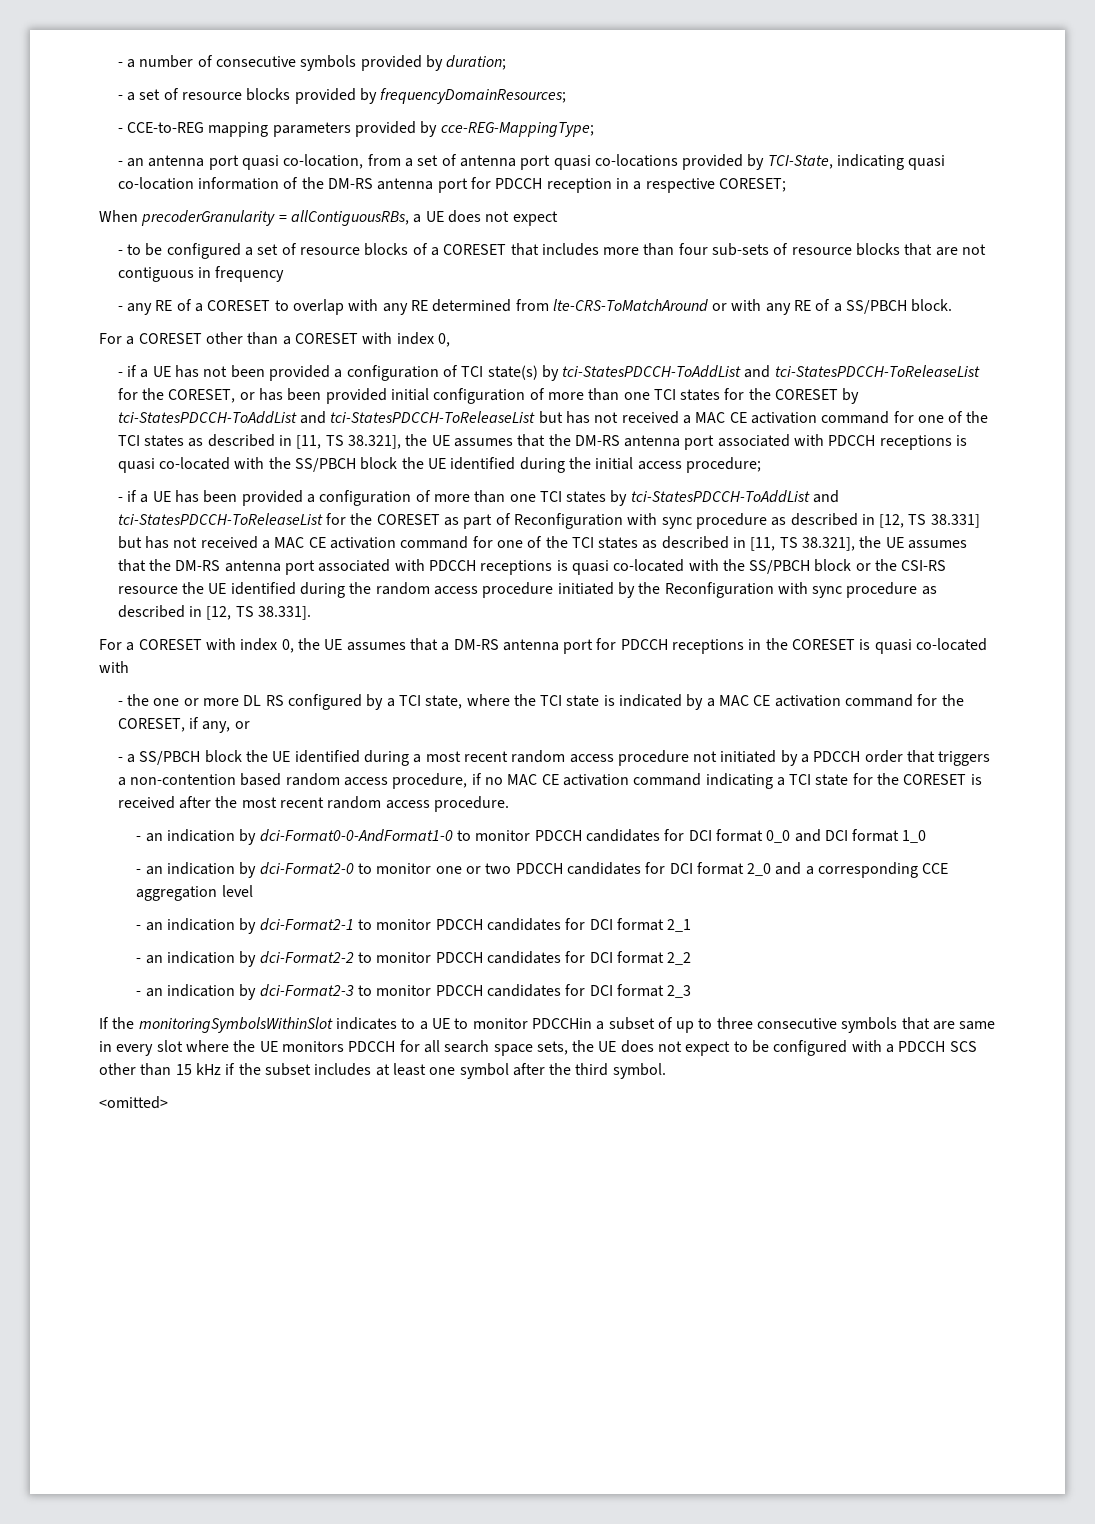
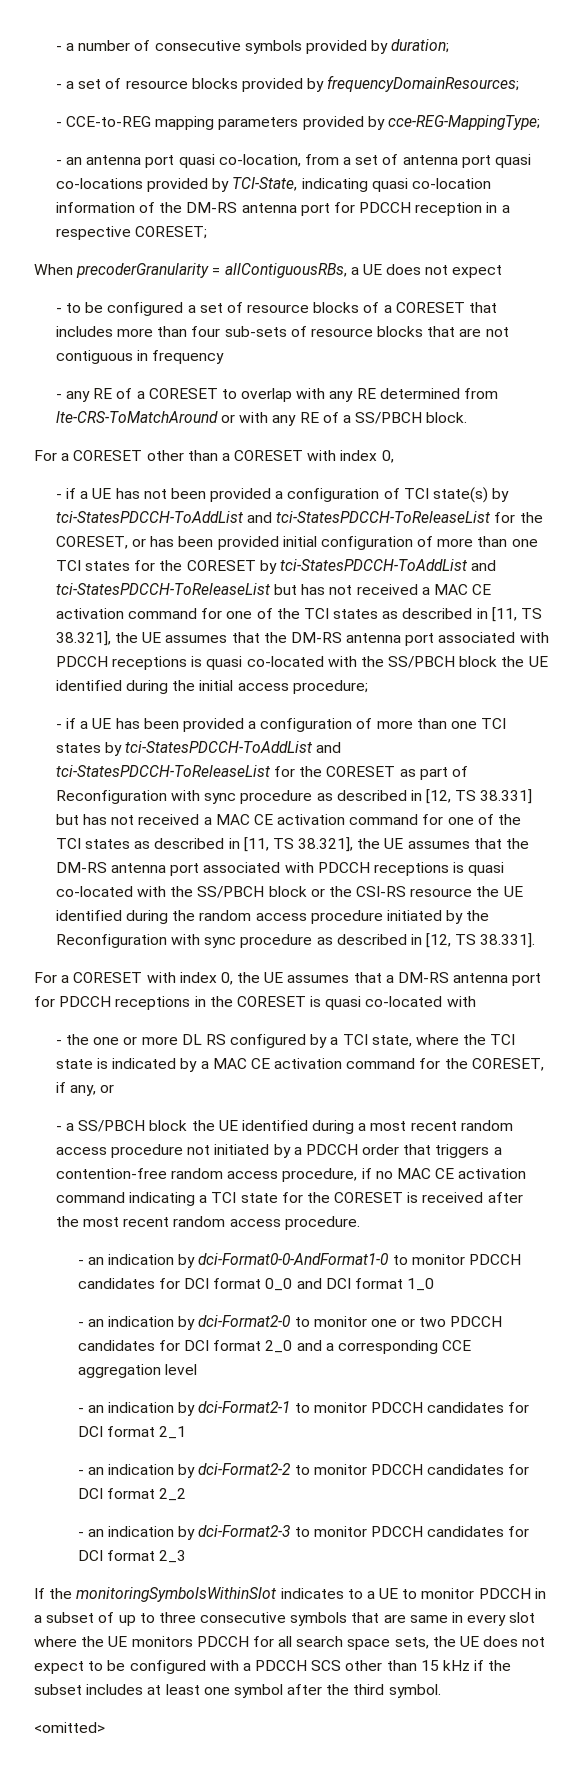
- - a SS/PBCH block the UE identified during a most recent random access procedure not initiated by a PDCCH order that triggers a non-contention based random access procedure, if no MAC CE activation command indicating a TCI state for the CORESET is received after the most recent random access procedure.
+ - a SS/PBCH block the UE identified during a most recent random access procedure not initiated by a PDCCH order that triggers a contention-free random access procedure, if no MAC CE activation command indicating a TCI state for the CORESET is received after the most recent random access procedure.
- If the monitoringSymbolsWithinSlot indicates to a UE to monitor PDCCHin a subset of up to three consecutive symbols that are same in every slot where the UE monitors PDCCH for all search space sets, the UE does not expect to be configured with a PDCCH SCS other than 15 kHz if the subset includes at least one symbol after the third symbol.
+ If the monitoringSymbolsWithinSlot indicates to a UE to monitor PDCCH in a subset of up to three consecutive symbols that are same in every slot where the UE monitors PDCCH for all search space sets, the UE does not expect to be configured with a PDCCH SCS other than 15 kHz if the subset includes at least one symbol after the third symbol.

